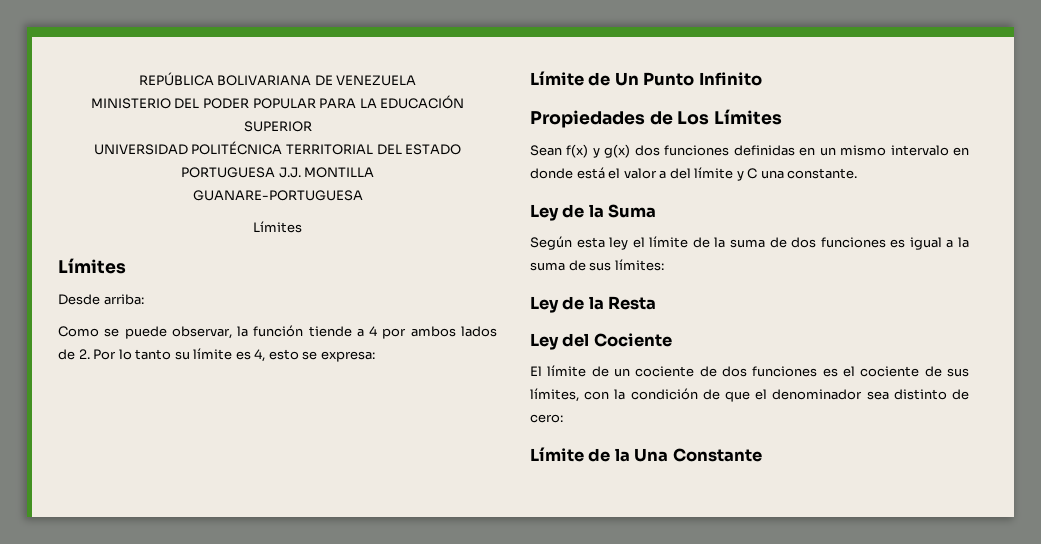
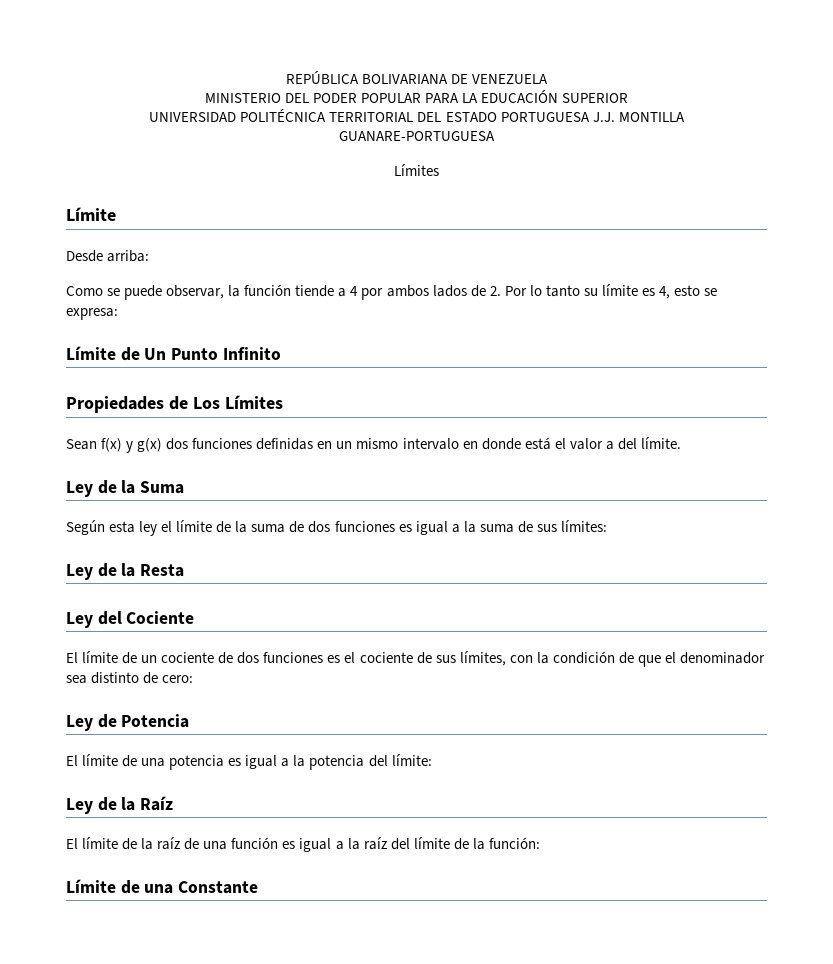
  GUANARE-PORTUGUESA
  Límites
- Límites
+ Límite
- Sean f(x) y g(x) dos funciones definidas en un mismo intervalo en donde está el valor a del límite y C una constante.
+ Sean f(x) y g(x) dos funciones definidas en un mismo intervalo en donde está el valor a del límite.
- Límite de la Una Constante
+ Ley de Potencia
+ El límite de una potencia es igual a la potencia del límite:
+ Ley de la Raíz
+ El límite de la raíz de una función es igual a la raíz del límite de la función:
+ Límite de una Constante

